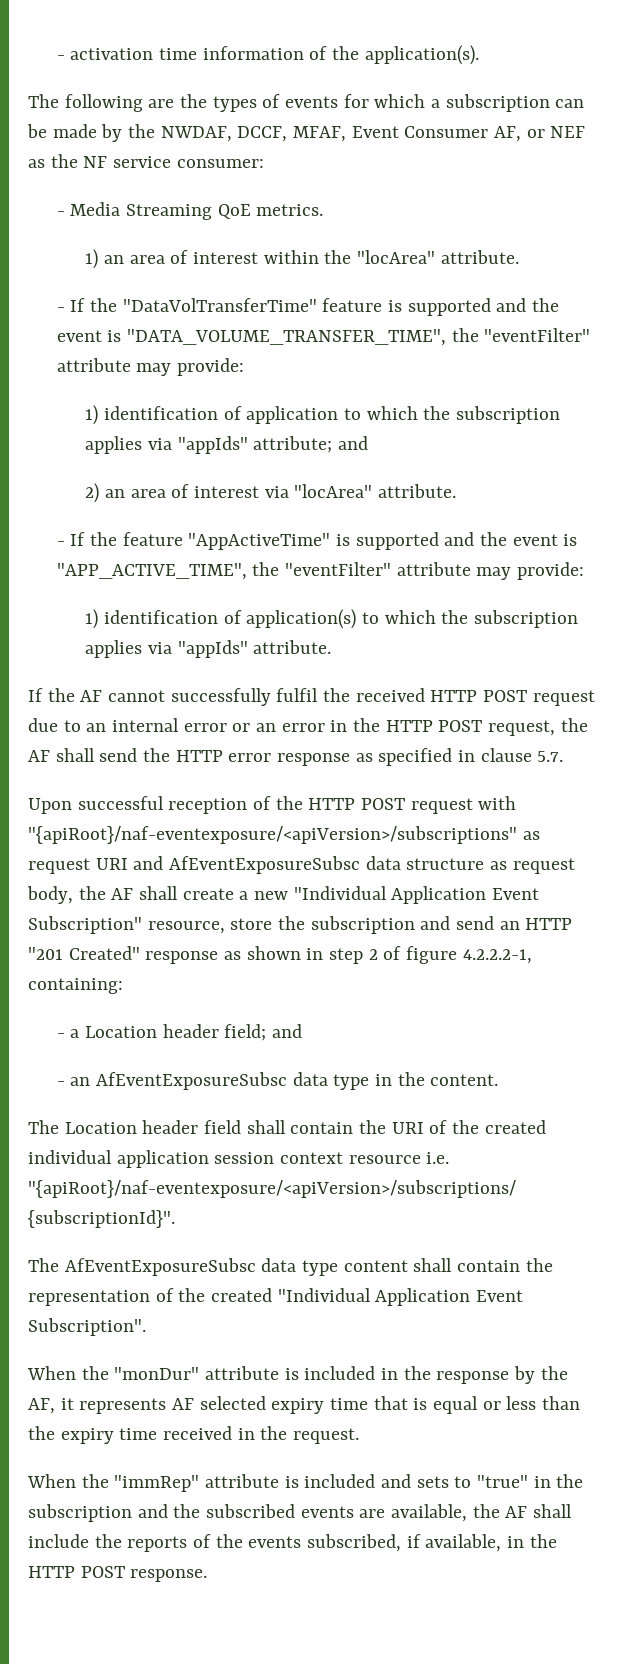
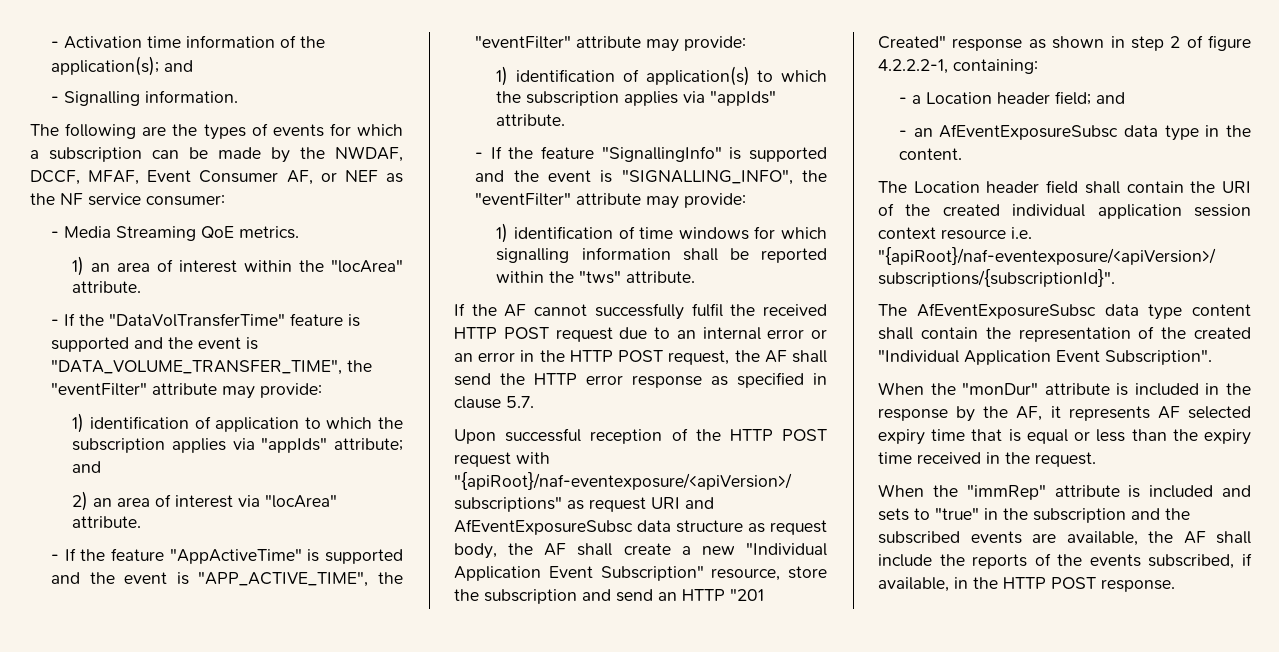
- - activation time information of the application(s).
+ - Activation time information of the application(s); and
+ - Signalling information.
+ - If the feature "SignallingInfo" is supported and the event is "SIGNALLING_INFO", the "eventFilter" attribute may provide:
+ 1) identification of time windows for which signalling information shall be reported within the "tws" attribute.

